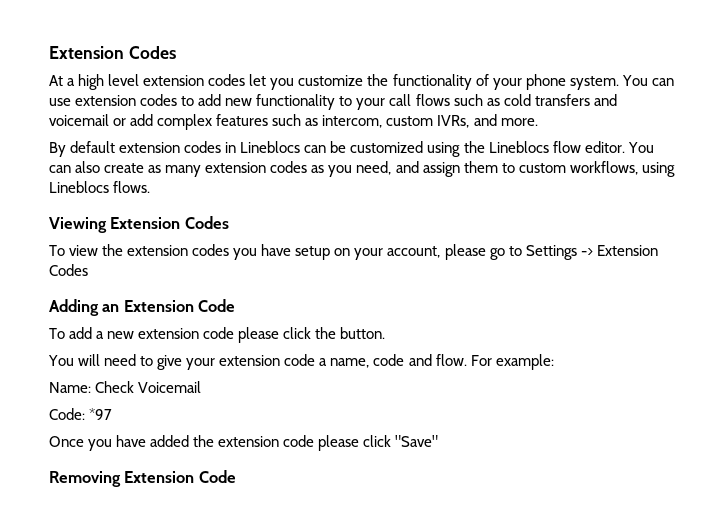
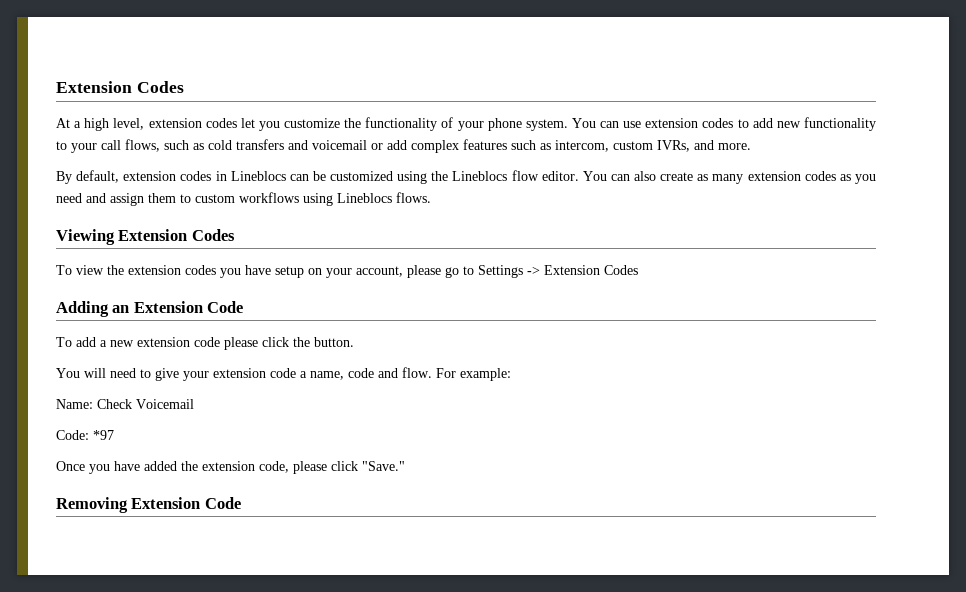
- At a high level extension codes let you customize the functionality of your phone system.
+ At a high level, extension codes let you customize the functionality of your phone system.
- You can use extension codes to add new functionality to your call flows such as cold transfers and voicemail or add complex features such as intercom, custom IVRs, and more.
+ You can use extension codes to add new functionality to your call flows, such as cold transfers and voicemail or add complex features such as intercom, custom IVRs, and more.
- By default extension codes in Lineblocs can be customized using the Lineblocs flow editor.
+ By default, extension codes in Lineblocs can be customized using the Lineblocs flow editor.
- You can also create as many extension codes as you need, and assign them to custom workflows, using Lineblocs flows.
+ You can also create as many extension codes as you need and assign them to custom workflows using Lineblocs flows.
- Once you have added the extension code please click "Save"
+ Once you have added the extension code, please click "Save."

